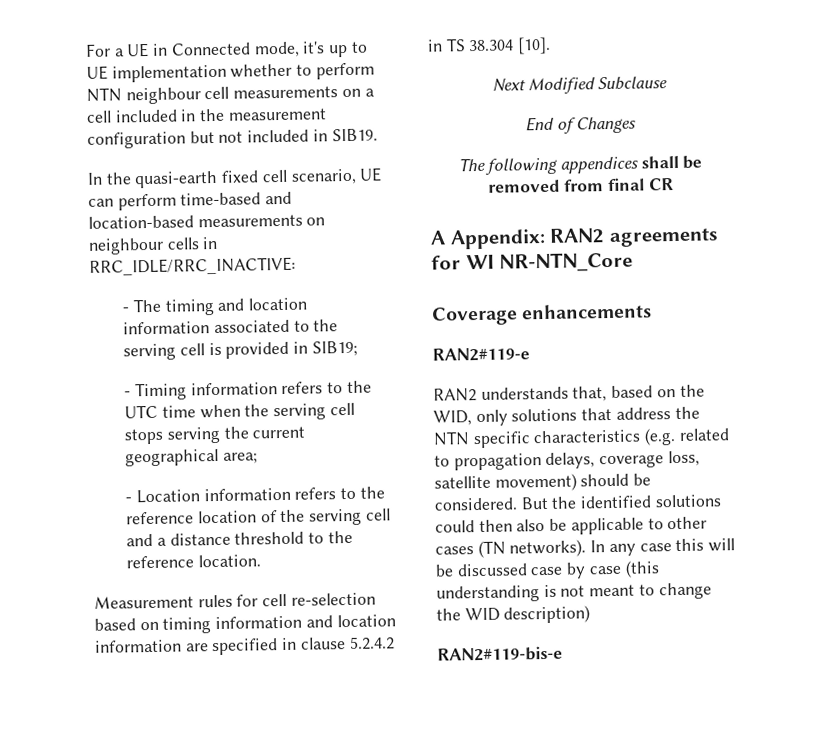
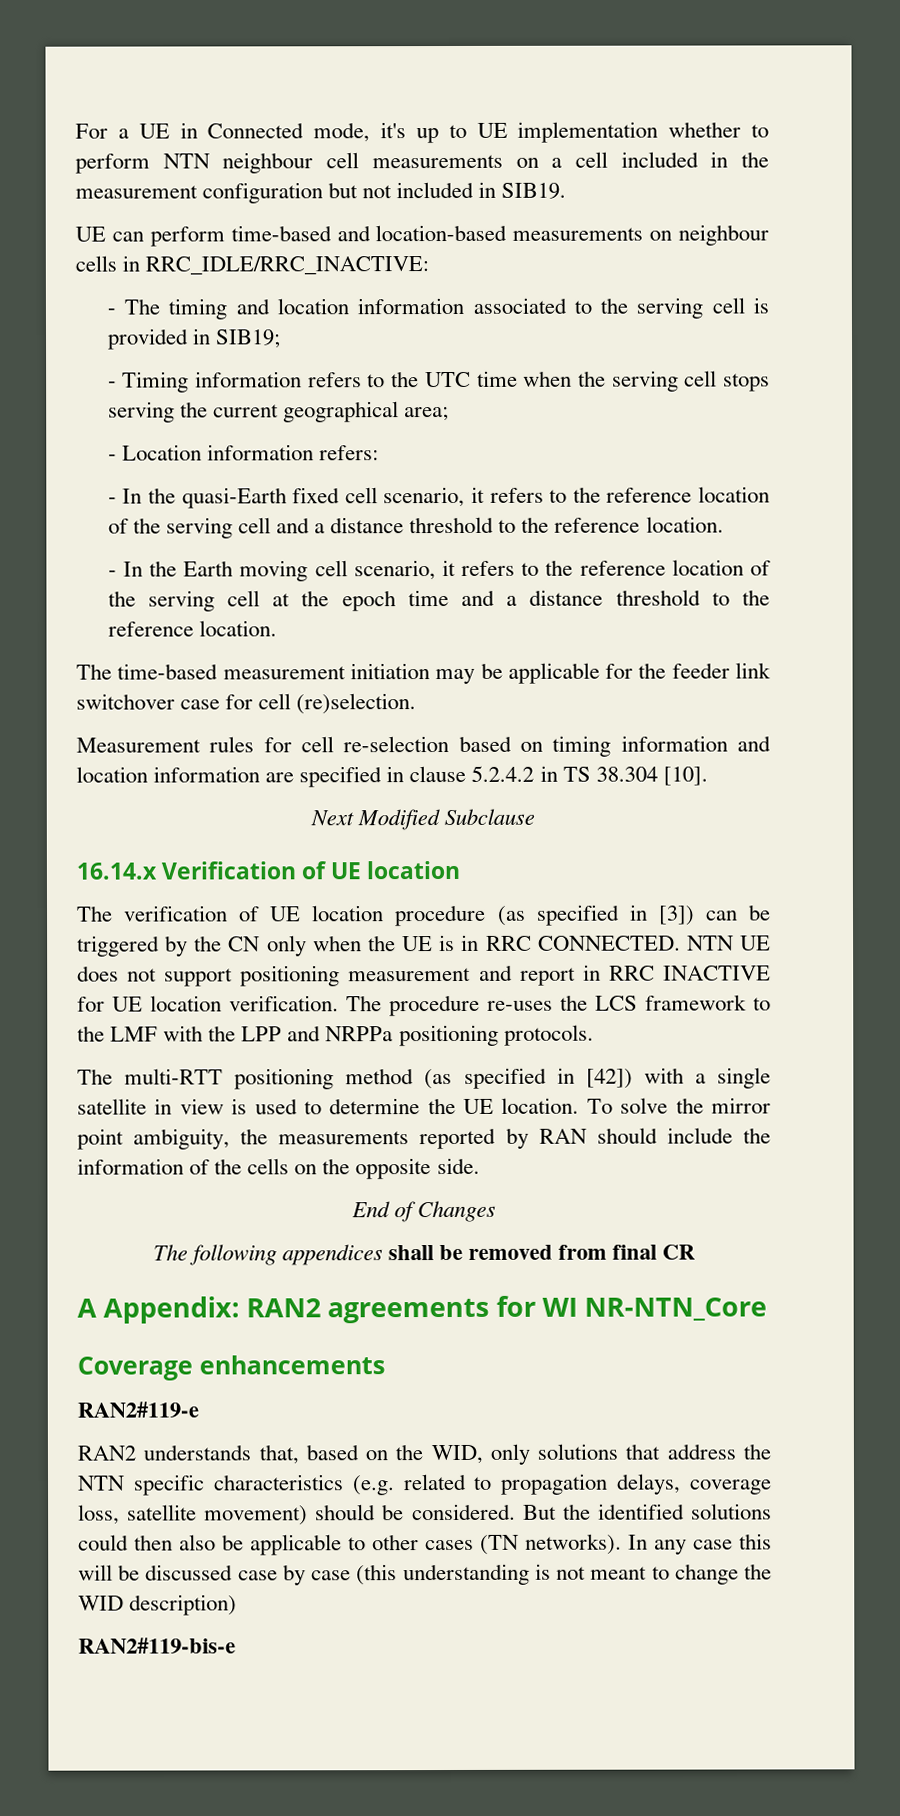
- In the quasi-earth fixed cell scenario, UE can perform time-based and location-based measurements on neighbour cells in RRC_IDLE/RRC_INACTIVE:
+ UE can perform time-based and location-based measurements on neighbour cells in RRC_IDLE/RRC_INACTIVE:
- - Location information refers to the reference location of the serving cell and a distance threshold to the reference location.
+ - Location information refers:
+ - In the quasi-Earth fixed cell scenario, it refers to the reference location of the serving cell and a distance threshold to the reference location.
+ - In the Earth moving cell scenario, it refers to the reference location of the serving cell at the epoch time and a distance threshold to the reference location.
+ The time-based measurement initiation may be applicable for the feeder link switchover case for cell (re)selection.
+ 16.14.x Verification of UE location
+ The verification of UE location procedure (as specified in [3]) can be triggered by the CN only when the UE is in RRC CONNECTED. NTN UE does not support positioning measurement and report in RRC INACTIVE for UE location verification. The procedure re-uses the LCS framework to the LMF with the LPP and NRPPa positioning protocols.
+ The multi-RTT positioning method (as specified in [42]) with a single satellite in view is used to determine the UE location. To solve the mirror point ambiguity, the measurements reported by RAN should include the information of the cells on the opposite side.

